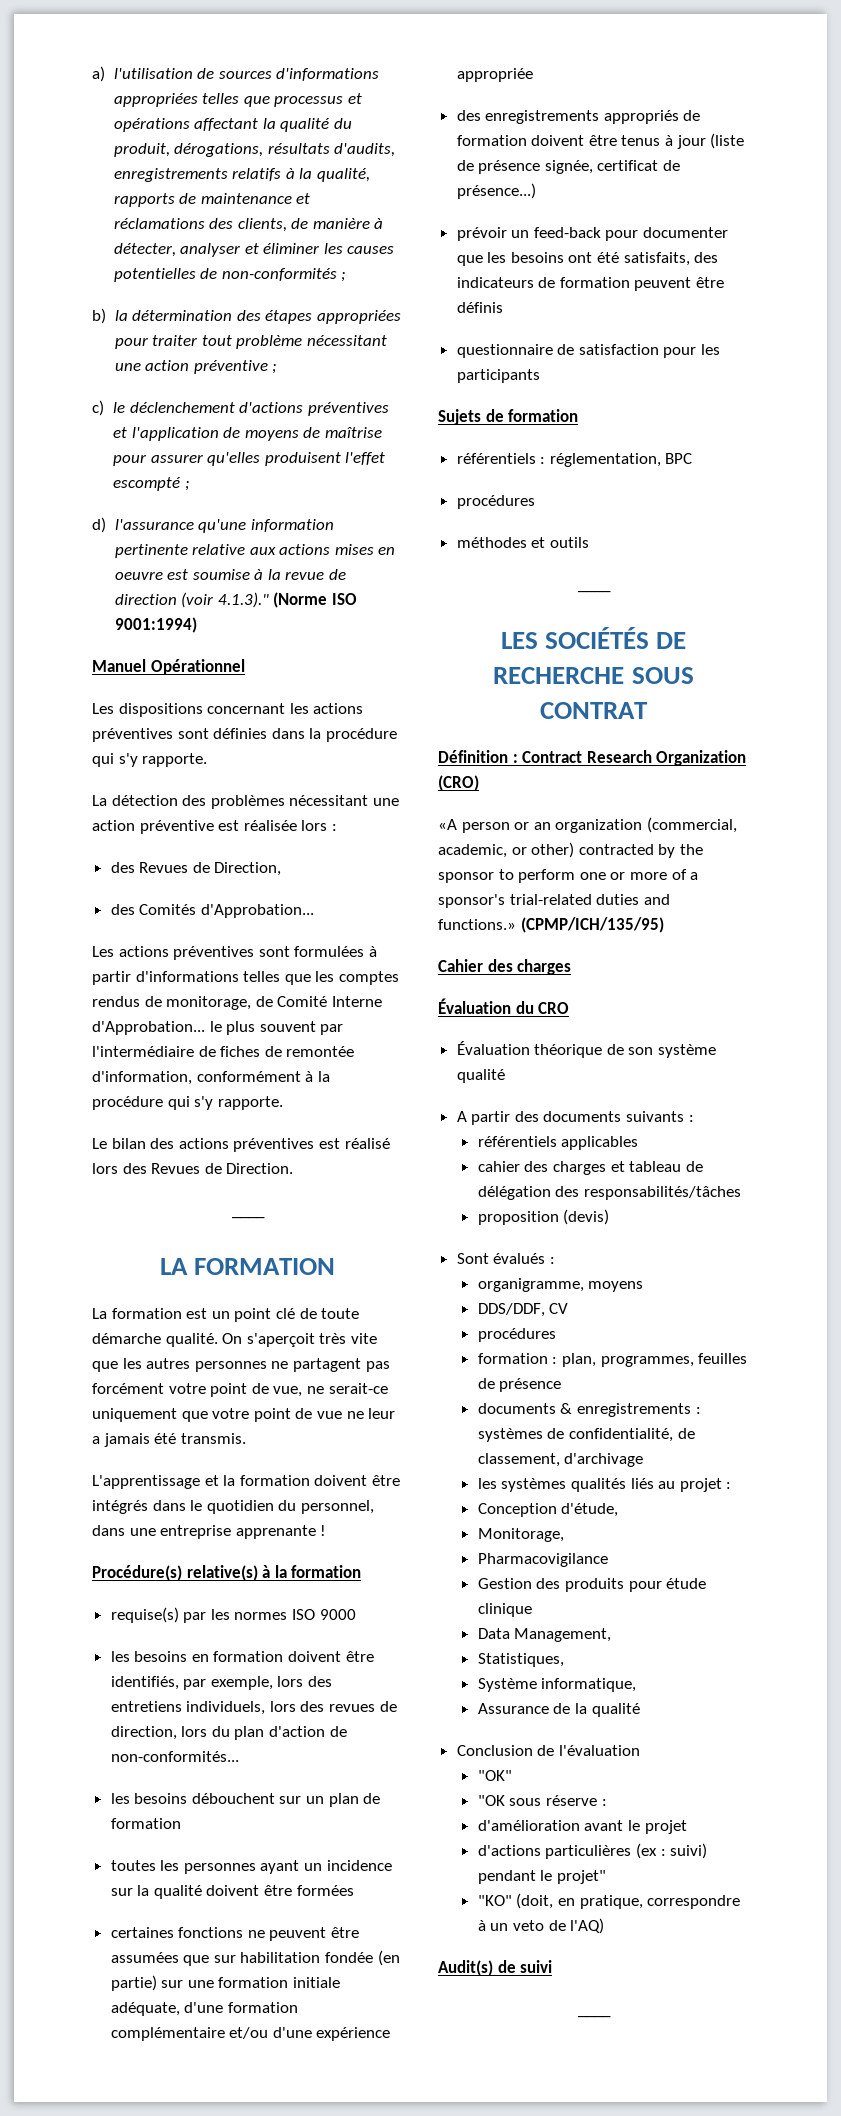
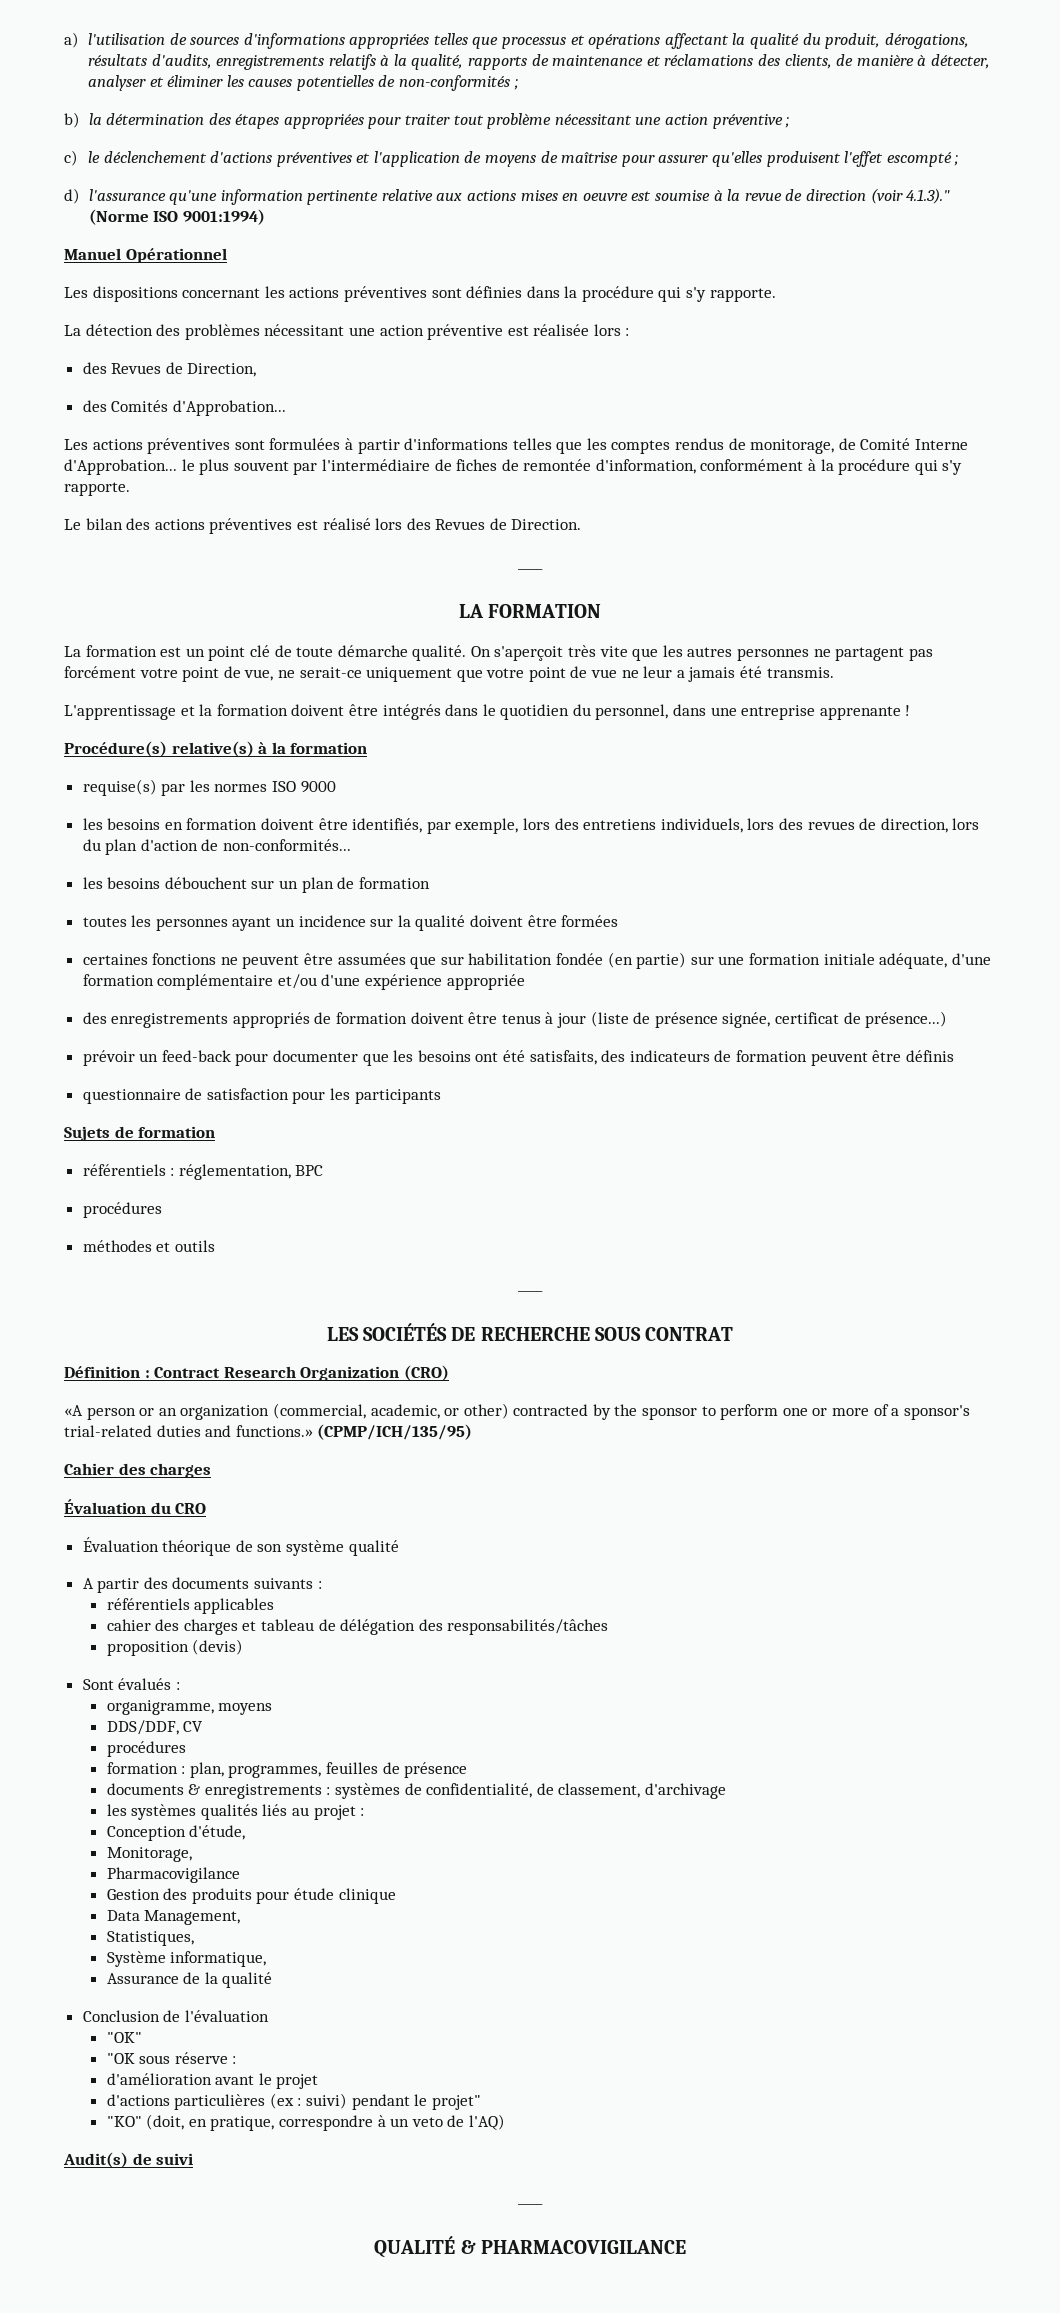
+ QUALITÉ & PHARMACOVIGILANCE

